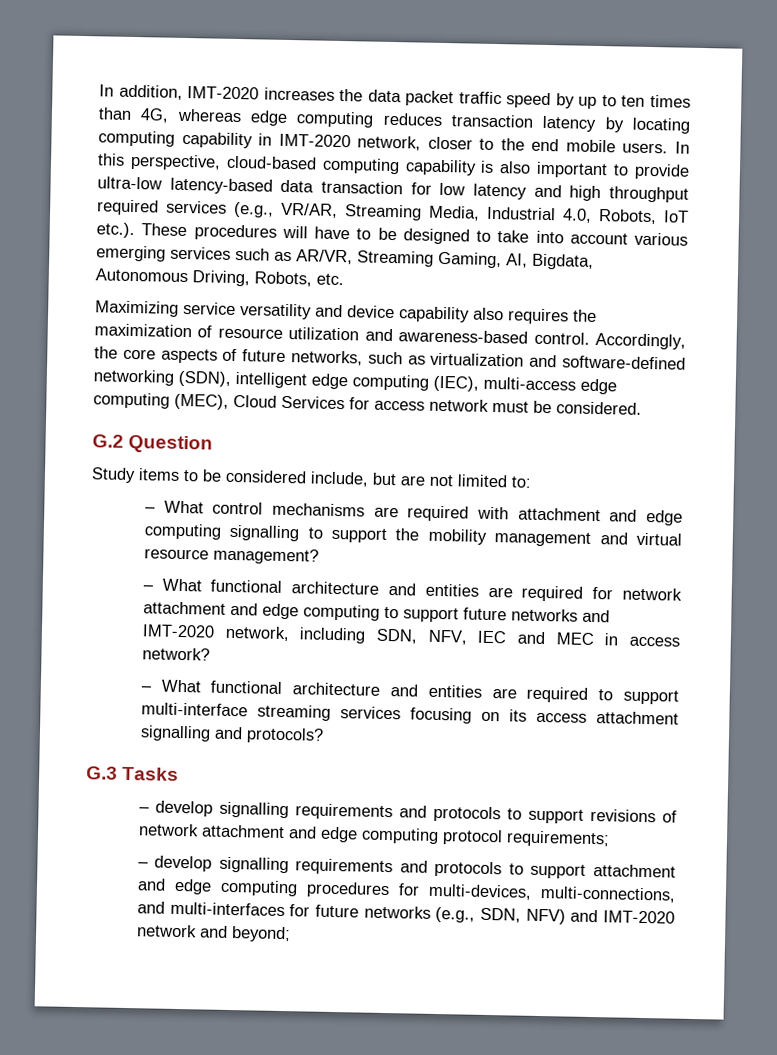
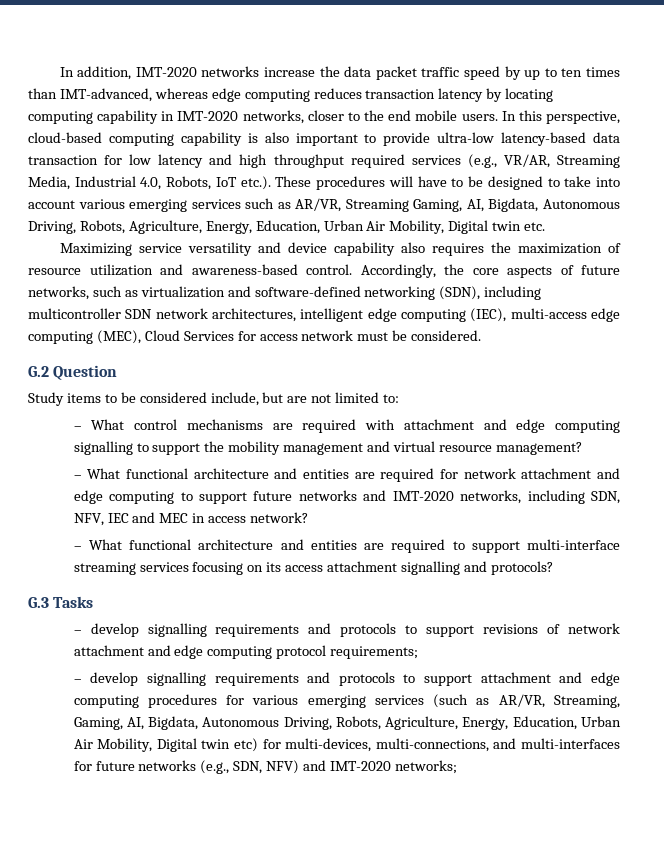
- In addition, IMT-2020 increases the data packet traffic speed by up to ten times than 4G, whereas edge computing reduces transaction latency by locating computing capability in IMT-2020 network, closer to the end mobile users.
+ In addition, IMT-2020 networks increase the data packet traffic speed by up to ten times than IMT-advanced, whereas edge computing reduces transaction latency by locating computing capability in IMT-2020 networks, closer to the end mobile users.
- In this perspective, cloud-based computing capability is also important to provide ultra-low latency-based data transaction for low latency and high throughput required services (e.g., VR/AR, Streaming Media, Industrial 4.0, Robots, IoT etc.). These procedures will have to be designed to take into account various emerging services such as AR/VR, Streaming Gaming, AI, Bigdata, Autonomous Driving, Robots, etc.
+ In this perspective, cloud-based computing capability is also important to provide ultra-low latency-based data transaction for low latency and high throughput required services (e.g., VR/AR, Streaming Media, Industrial 4.0, Robots, IoT etc.). These procedures will have to be designed to take into account various emerging services such as AR/VR, Streaming Gaming, AI, Bigdata, Autonomous Driving, Robots, Agriculture, Energy, Education, Urban Air Mobility, Digital twin etc.
- Accordingly, the core aspects of future networks, such as virtualization and software-defined networking (SDN), intelligent edge computing (IEC), multi-access edge computing (MEC), Cloud Services for access network must be considered.
+ Accordingly, the core aspects of future networks, such as virtualization and software-defined networking (SDN), including multicontroller SDN network architectures, intelligent edge computing (IEC), multi-access edge computing (MEC), Cloud Services for access network must be considered.
- – What functional architecture and entities are required for network attachment and edge computing to support future networks and IMT-2020 network, including SDN, NFV, IEC and MEC in access network?
+ – What functional architecture and entities are required for network attachment and edge computing to support future networks and IMT-2020 networks, including SDN, NFV, IEC and MEC in access network?
- – develop signalling requirements and protocols to support attachment and edge computing procedures for multi-devices, multi-connections, and multi-interfaces for future networks (e.g., SDN, NFV) and IMT-2020 network and beyond;
+ – develop signalling requirements and protocols to support attachment and edge computing procedures for various emerging services (such as AR/VR, Streaming, Gaming, AI, Bigdata, Autonomous Driving, Robots, Agriculture, Energy, Education, Urban Air Mobility, Digital twin etc) for multi-devices, multi-connections, and multi-interfaces for future networks (e.g., SDN, NFV) and IMT-2020 networks;

